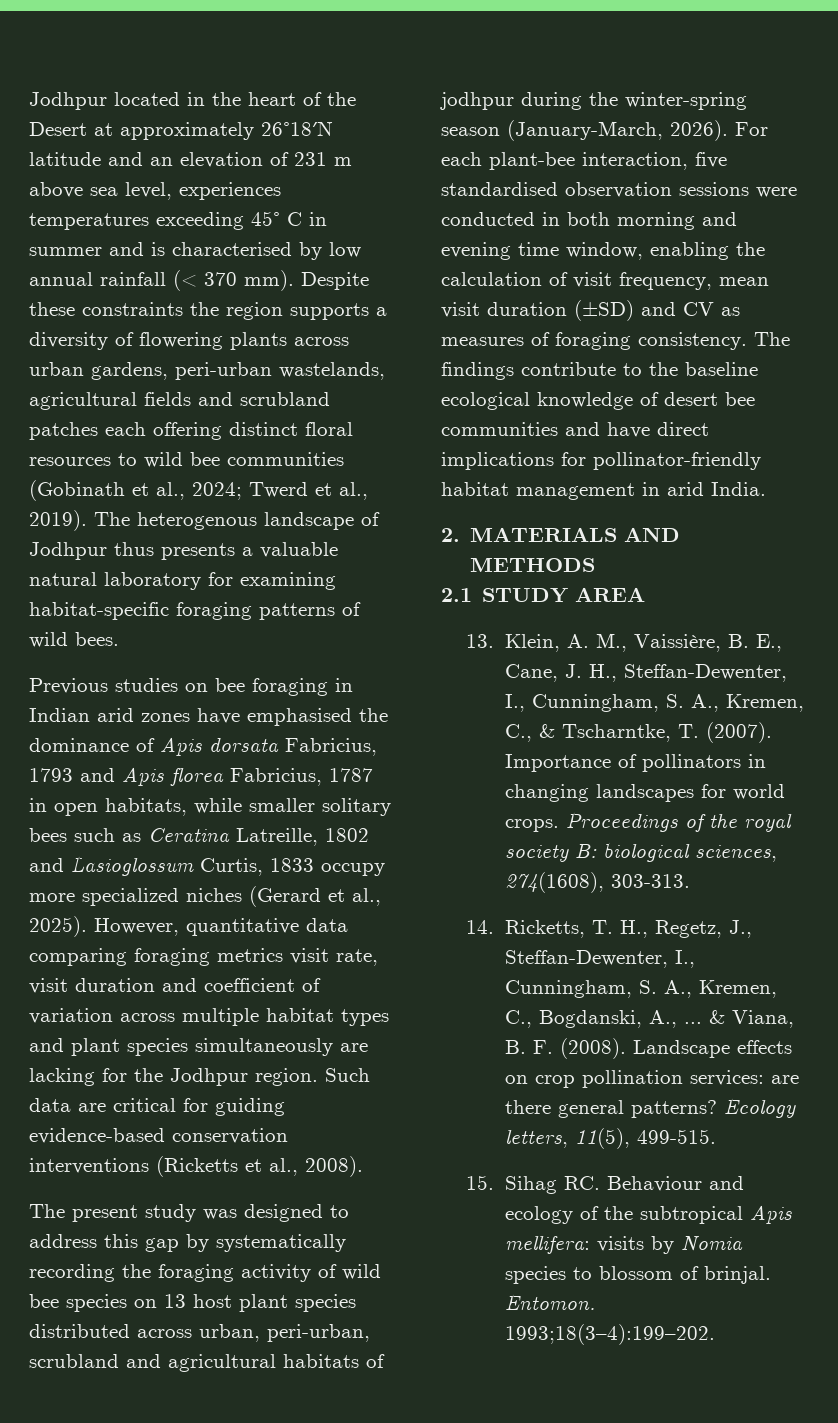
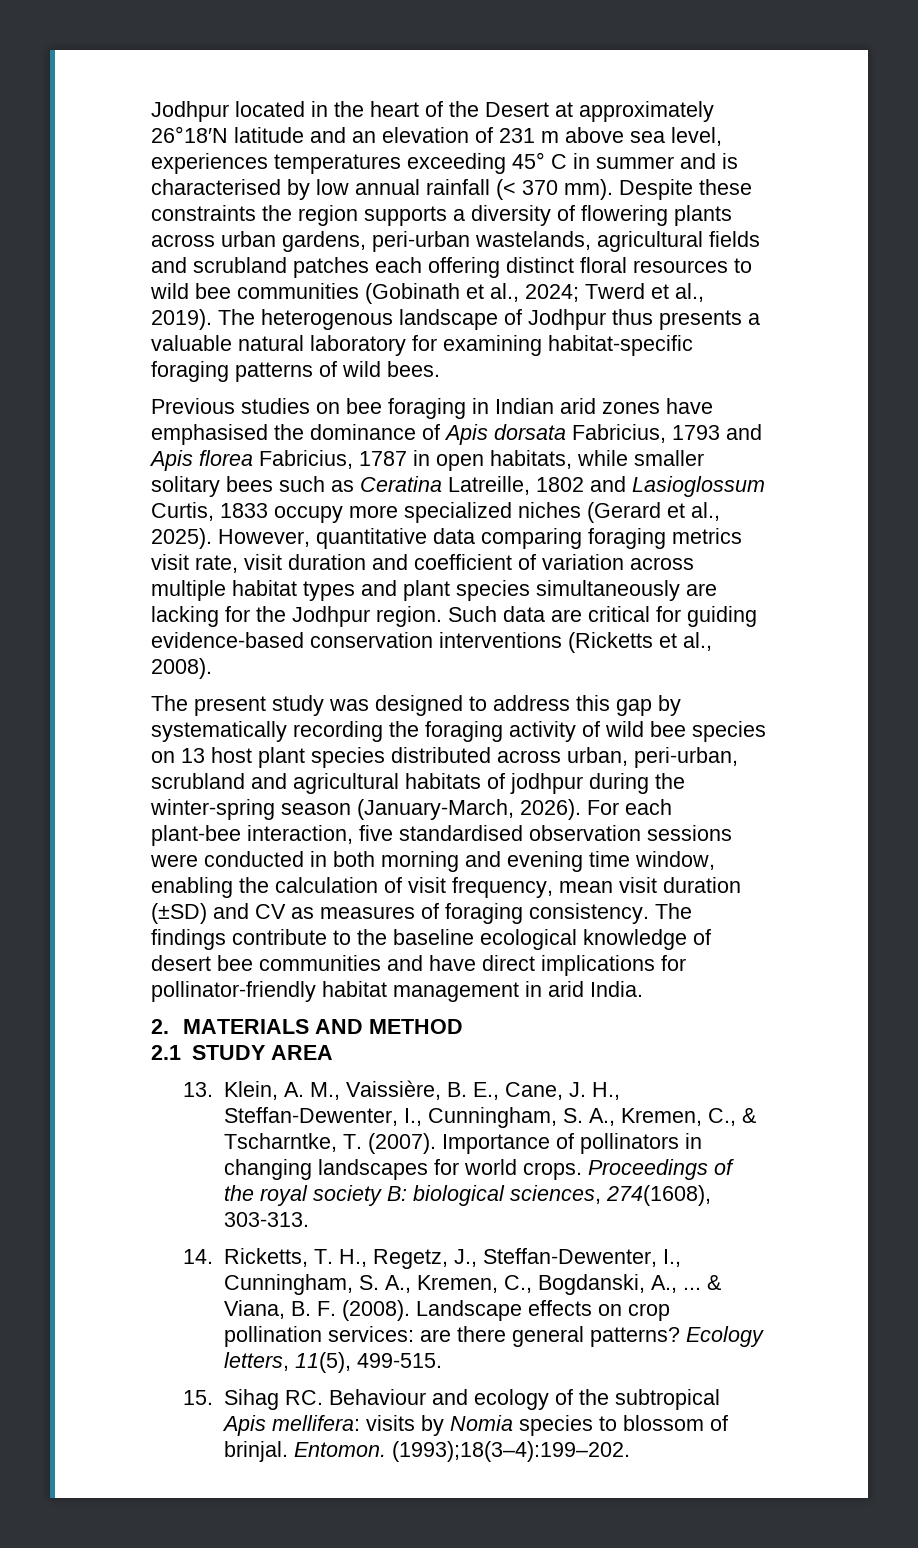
- 2. MATERIALS AND METHODS
+ 2. MATERIALS AND METHOD
- 1993;18(3–4):199–202.
+ (1993);18(3–4):199–202.

